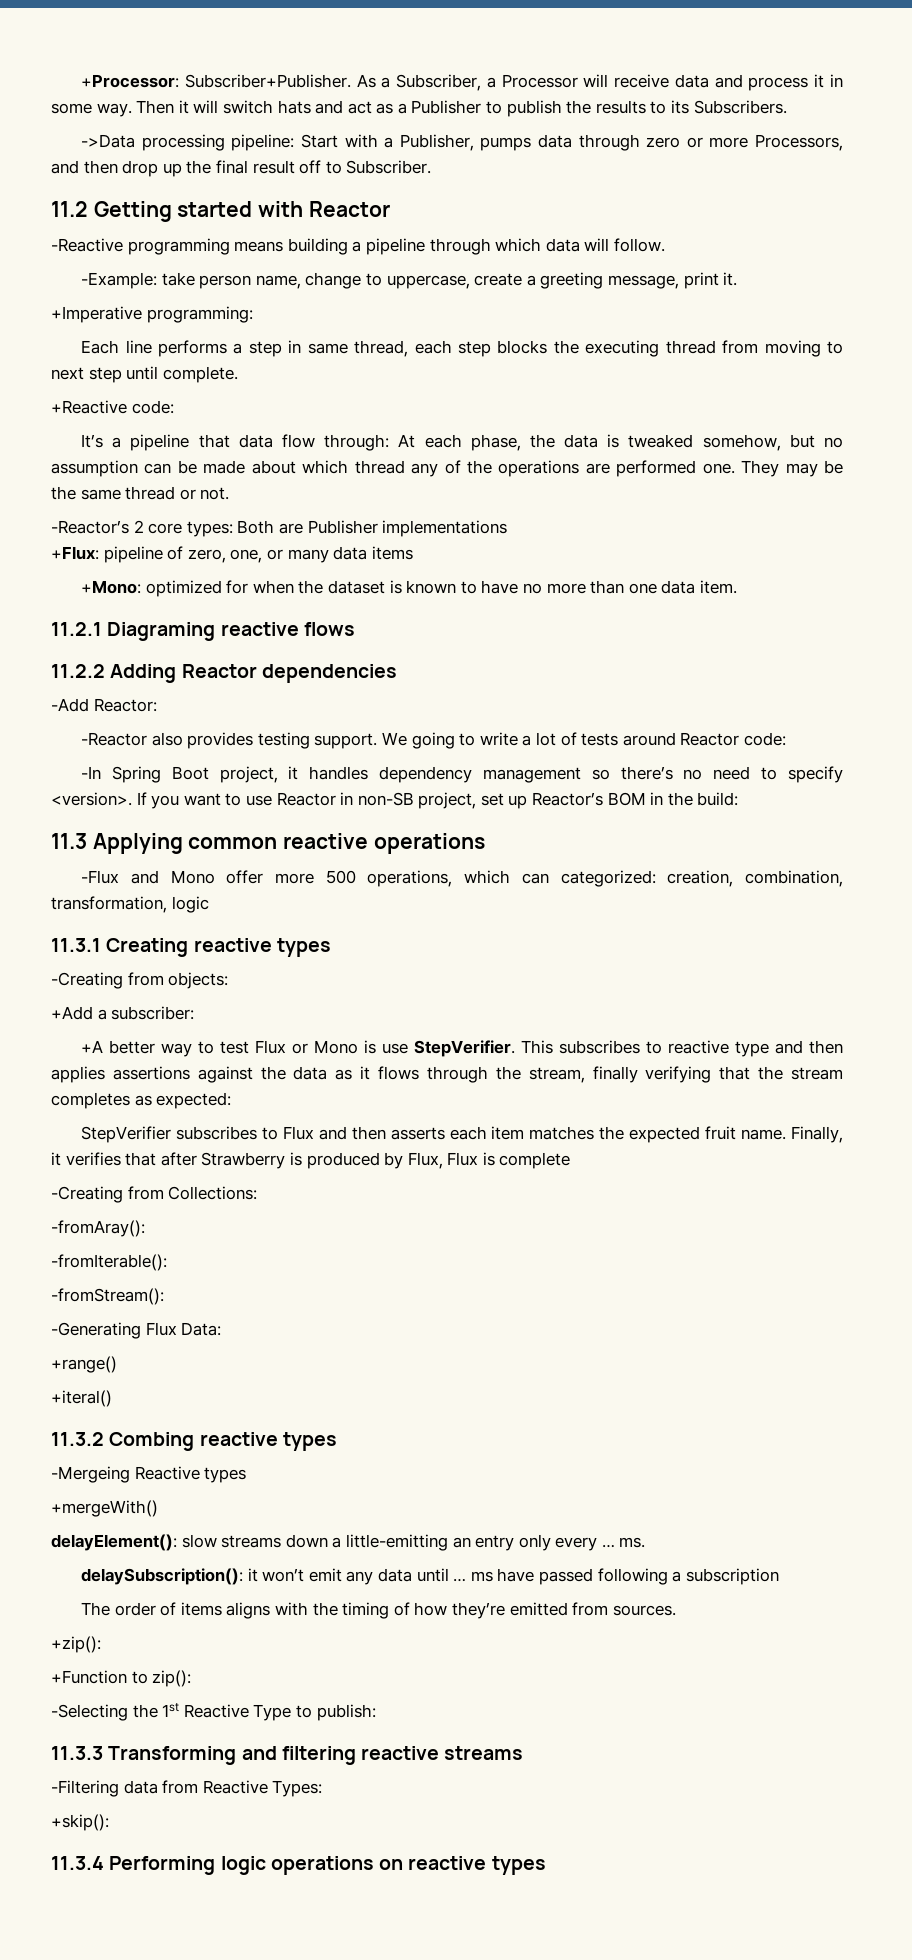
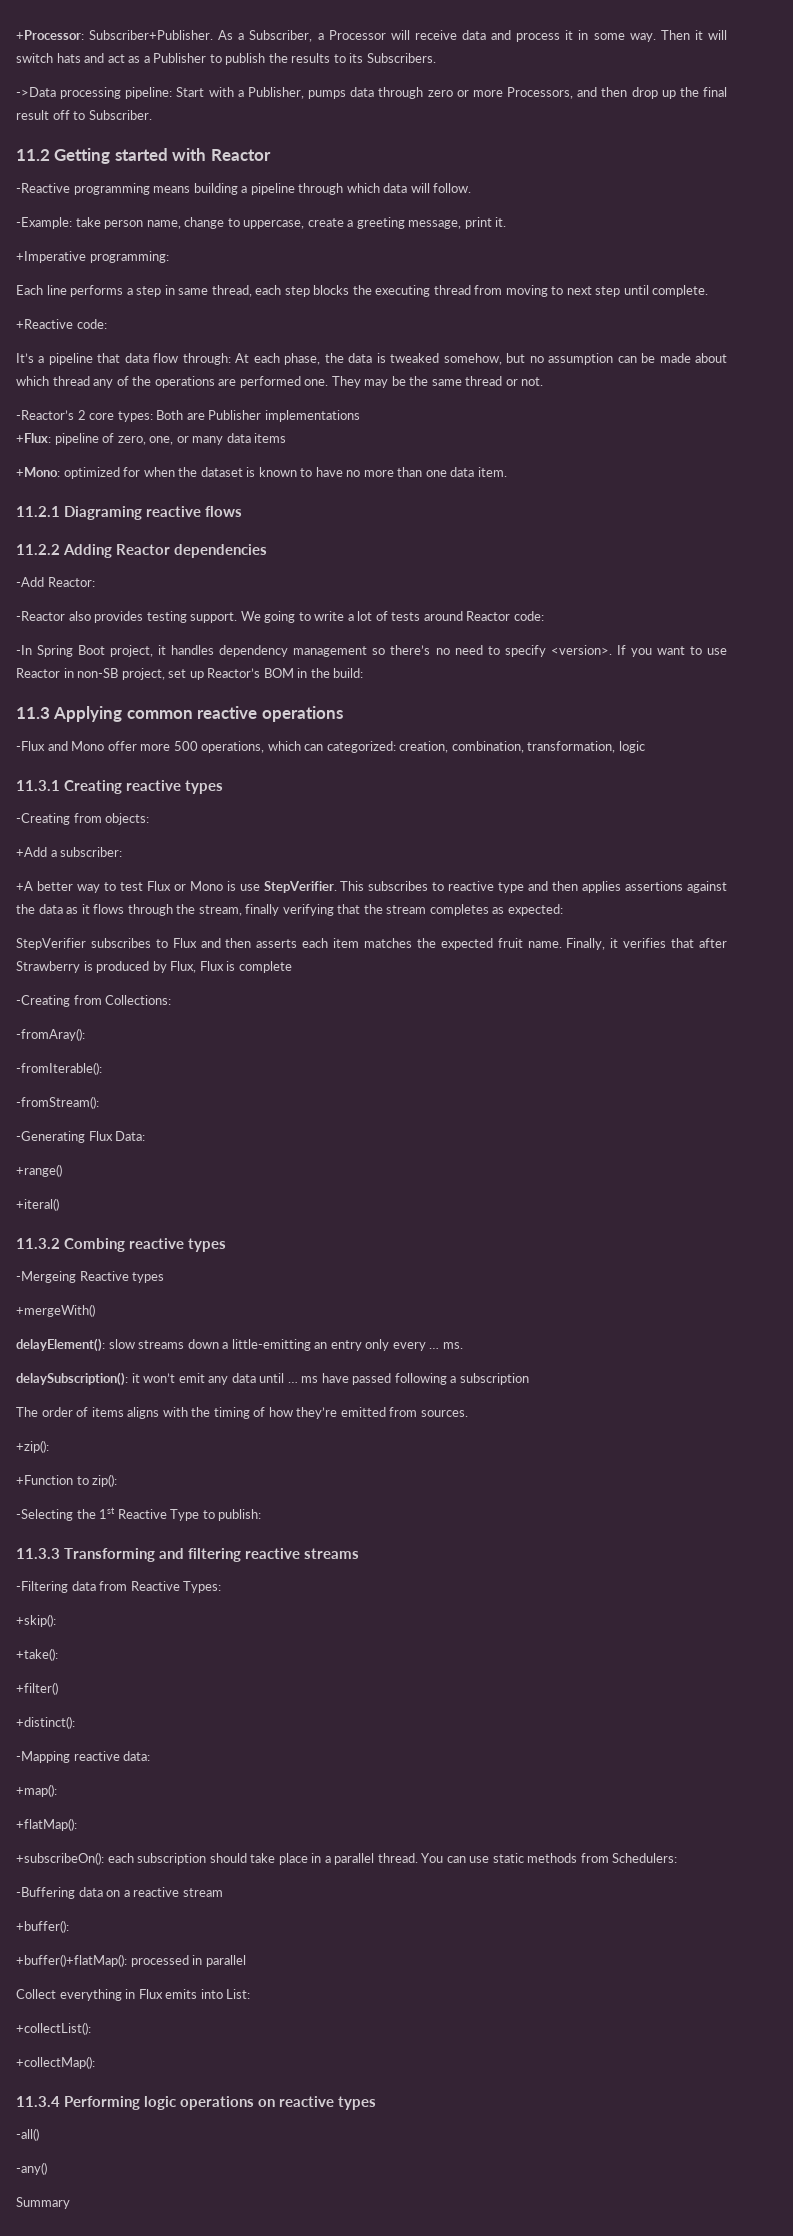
+ +take():
+ +filter()
+ +distinct():
+ -Mapping reactive data:
+ +map():
+ +flatMap():
+ +subscribeOn(): each subscription should take place in a parallel thread. You can use static methods from Schedulers:
+ -Buffering data on a reactive stream
+ +buffer():
+ +buffer()+flatMap(): processed in parallel
+ Collect everything in Flux emits into List:
+ +collectList():
+ +collectMap():
+ -all()
+ -any()
+ Summary

